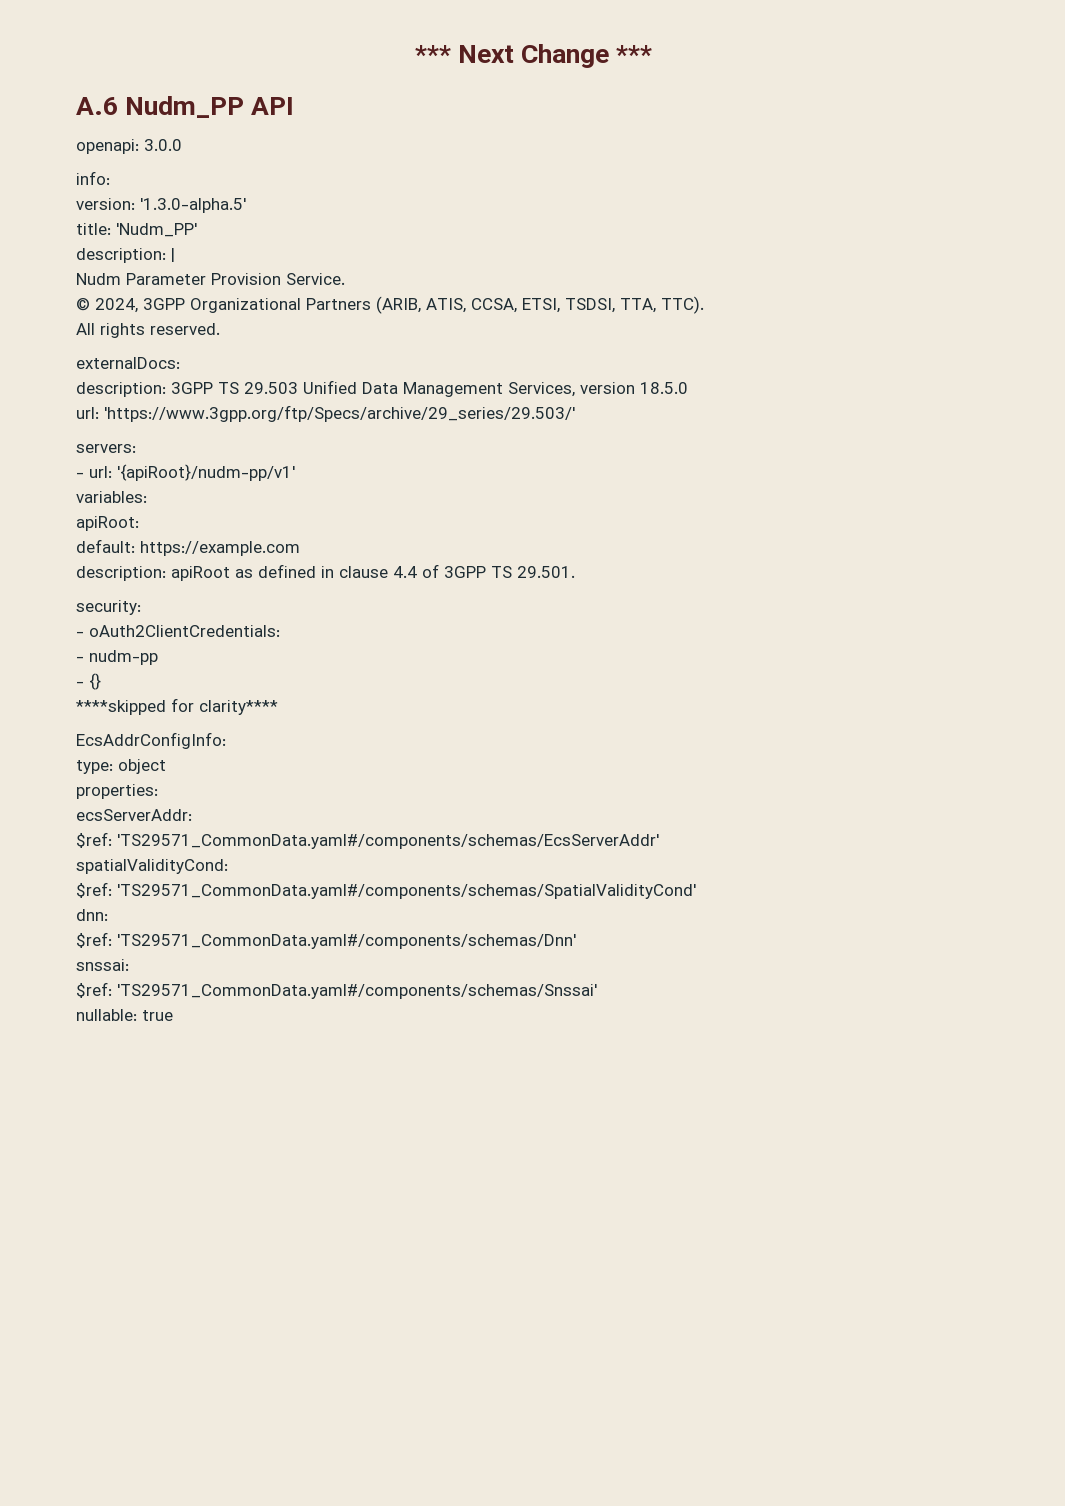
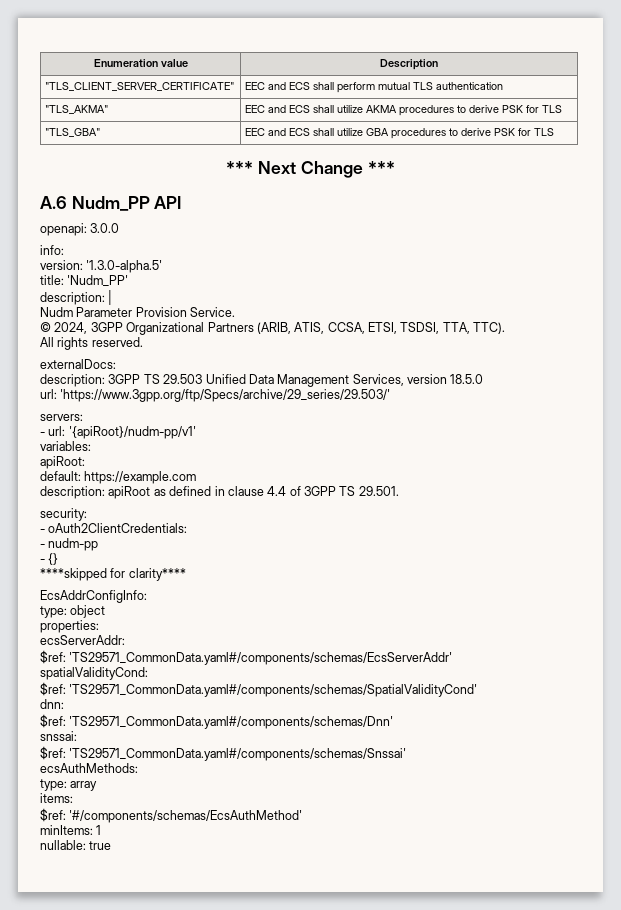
+ Enumeration value | Description
+ "TLS_CLIENT_SERVER_CERTIFICATE" | EEC and ECS shall perform mutual TLS authentication
+ "TLS_AKMA" | EEC and ECS shall utilize AKMA procedures to derive PSK for TLS
+ "TLS_GBA" | EEC and ECS shall utilize GBA procedures to derive PSK for TLS
+ ecsAuthMethods:
+ type: array
+ items:
+ $ref: '#/components/schemas/EcsAuthMethod'
+ minItems: 1

